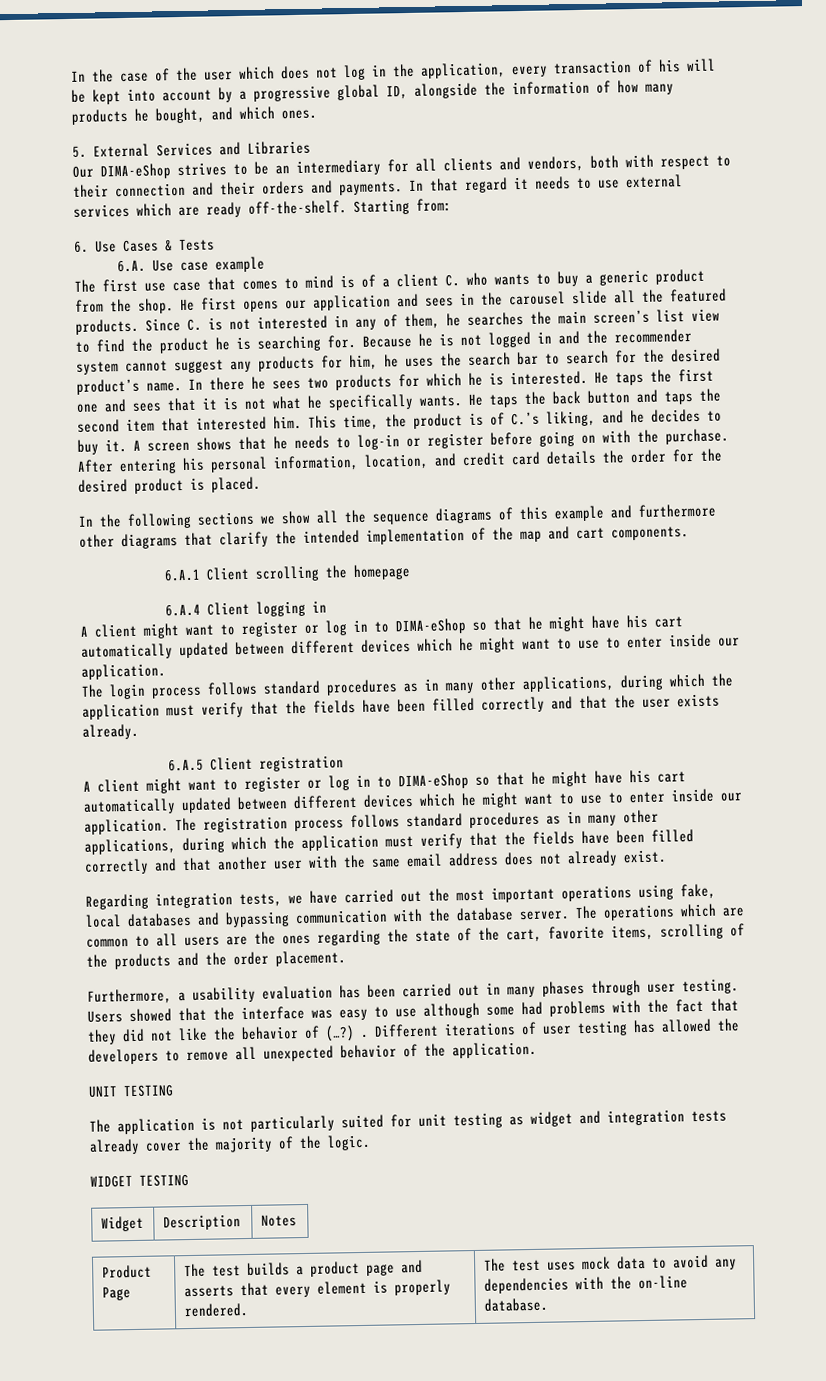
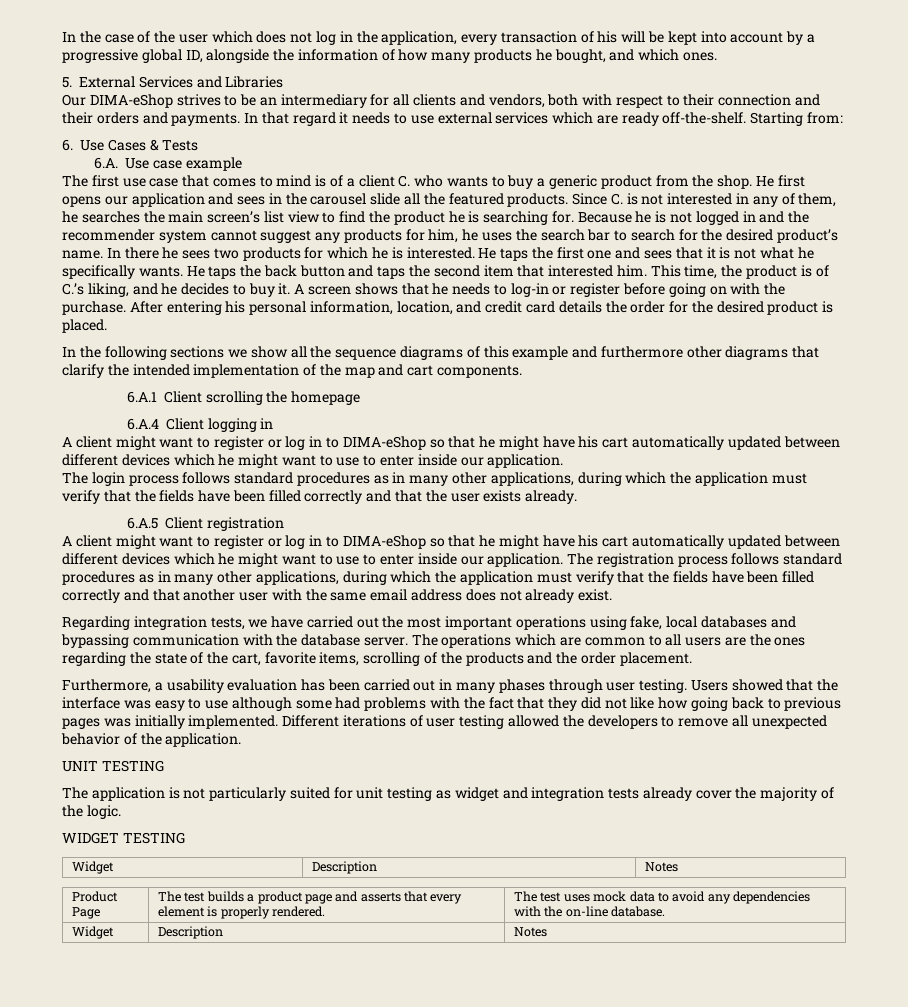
- Users showed that the interface was easy to use although some had problems with the fact that they did not like the behavior of (…?) .
+ Users showed that the interface was easy to use although some had problems with the fact that they did not like how going back to previous pages was initially implemented.
- Different iterations of user testing has allowed the developers to remove all unexpected behavior of the application.
+ Different iterations of user testing allowed the developers to remove all unexpected behavior of the application.
  Product Page | The test builds a product page and asserts that every element is properly rendered. | The test uses mock data to avoid any dependencies with the on-line database.
+ Widget | Description | Notes

